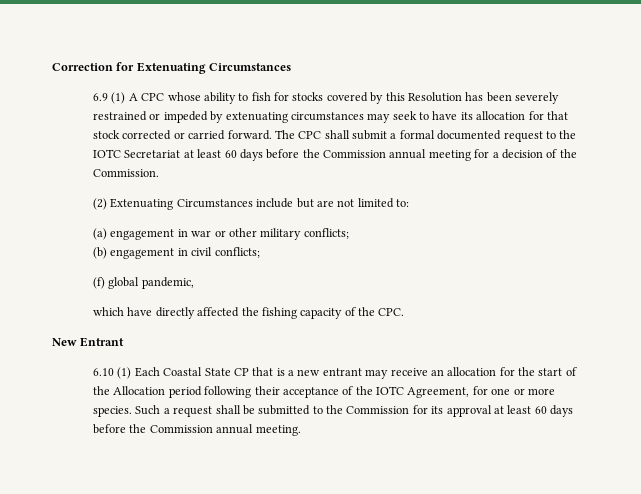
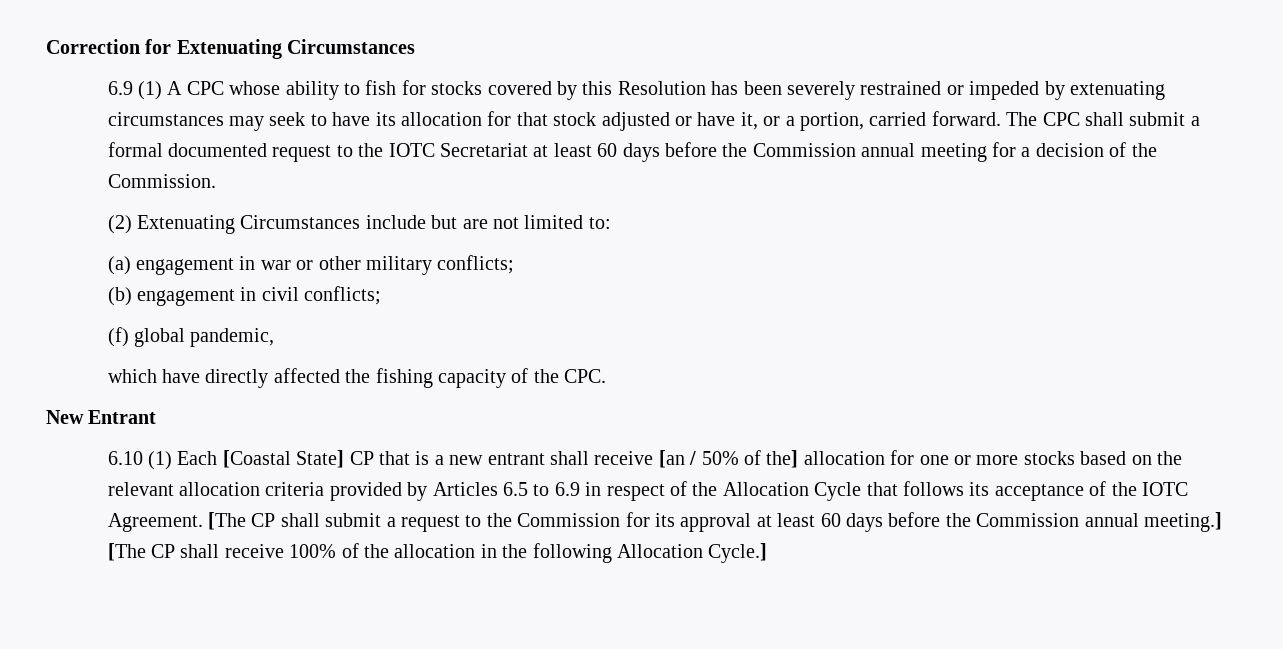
- 6.9 (1) A CPC whose ability to fish for stocks covered by this Resolution has been severely restrained or impeded by extenuating circumstances may seek to have its allocation for that stock corrected or carried forward.
+ 6.9 (1) A CPC whose ability to fish for stocks covered by this Resolution has been severely restrained or impeded by extenuating circumstances may seek to have its allocation for that stock adjusted or have it, or a portion, carried forward.
- 6.10 (1) Each Coastal State CP that is a new entrant may receive an allocation for the start of the Allocation period following their acceptance of the IOTC Agreement, for one or more species. Such a request shall be submitted to the Commission for its approval at least 60 days before the Commission annual meeting.
+ 6.10 (1) Each [Coastal State] CP that is a new entrant shall receive [an / 50% of the] allocation for one or more stocks based on the relevant allocation criteria provided by Articles 6.5 to 6.9 in respect of the Allocation Cycle that follows its acceptance of the IOTC Agreement. [The CP shall submit a request to the Commission for its approval at least 60 days before the Commission annual meeting.] [The CP shall receive 100% of the allocation in the following Allocation Cycle.]

